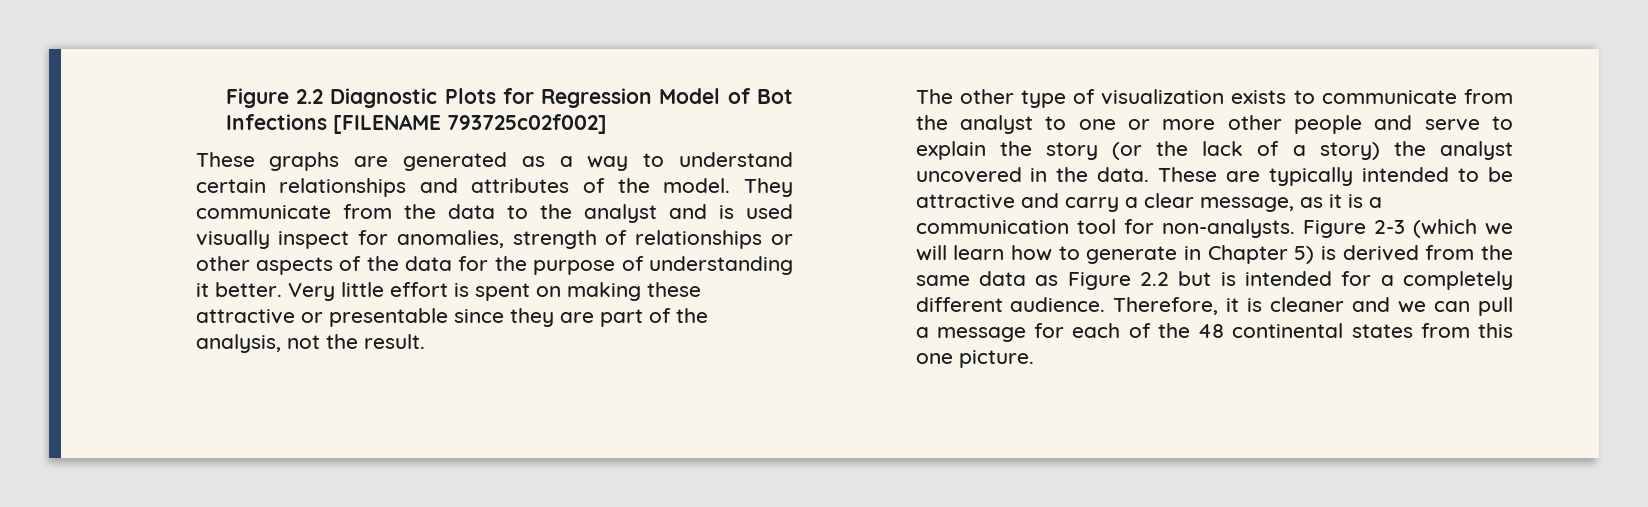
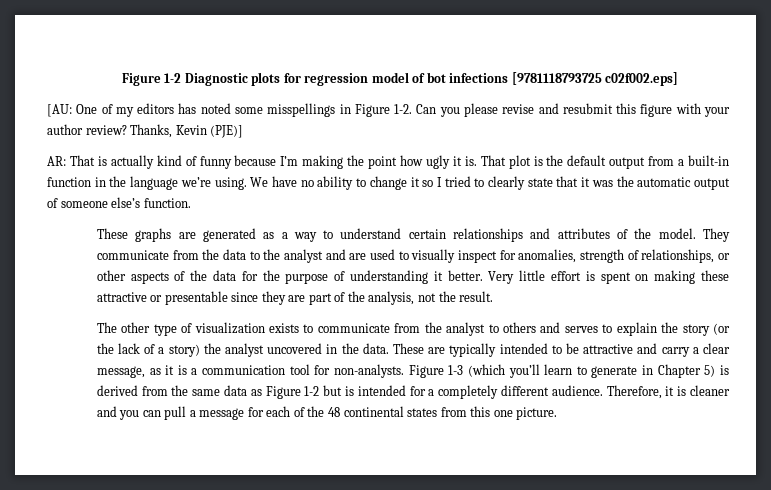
- Figure 2.2 Diagnostic Plots for Regression Model of Bot Infections [FILENAME 793725c02f002]
+ Figure 1-2 Diagnostic plots for regression model of bot infections [9781118793725 c02f002.eps]
+ [AU: One of my editors has noted some misspellings in Figure 1-2. Can you please revise and resubmit this figure with your author review? Thanks, Kevin (PJE)]
+ AR: That is actually kind of funny because I’m making the point how ugly it is. That plot is the default output from a built-in function in the language we’re using. We have no ability to change it so I tried to clearly state that it was the automatic output of someone else’s function.
- They communicate from the data to the analyst and is used visually inspect for anomalies, strength of relationships or other aspects of the data for the purpose of understanding it better.
+ They communicate from the data to the analyst and are used to visually inspect for anomalies, strength of relationships, or other aspects of the data for the purpose of understanding it better.
- The other type of visualization exists to communicate from the analyst to one or more other people and serve to explain the story (or the lack of a story) the analyst uncovered in the data.
+ The other type of visualization exists to communicate from the analyst to others and serves to explain the story (or the lack of a story) the analyst uncovered in the data.
- Figure 2-3 (which we will learn how to generate in Chapter 5) is derived from the same data as Figure 2.2 but is intended for a completely different audience.
+ Figure 1-3 (which you’ll learn to generate in Chapter 5) is derived from the same data as Figure 1-2 but is intended for a completely different audience.
- Therefore, it is cleaner and we can pull a message for each of the 48 continental states from this one picture.
+ Therefore, it is cleaner and you can pull a message for each of the 48 continental states from this one picture.

